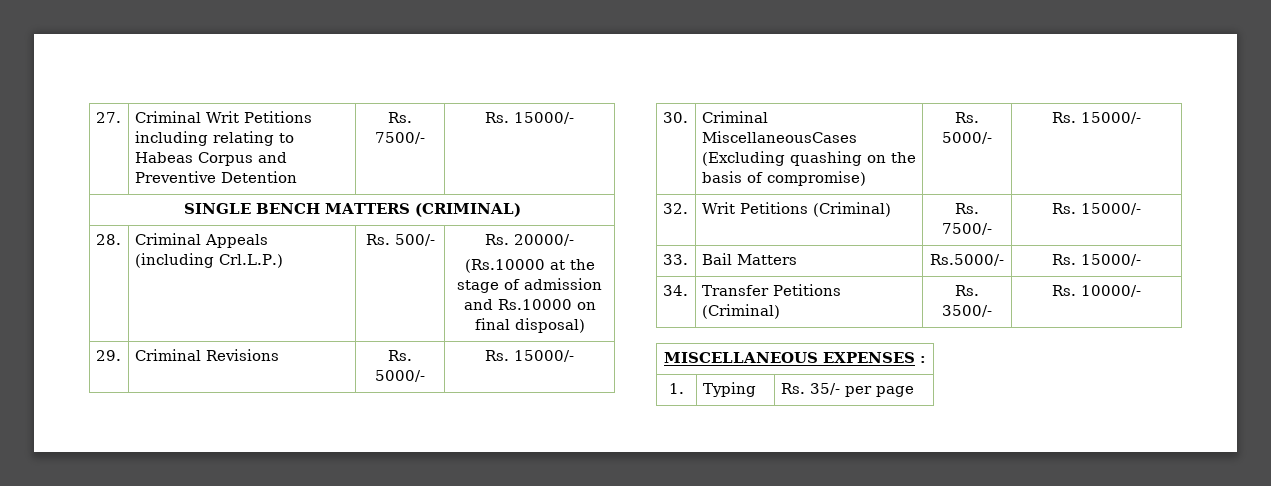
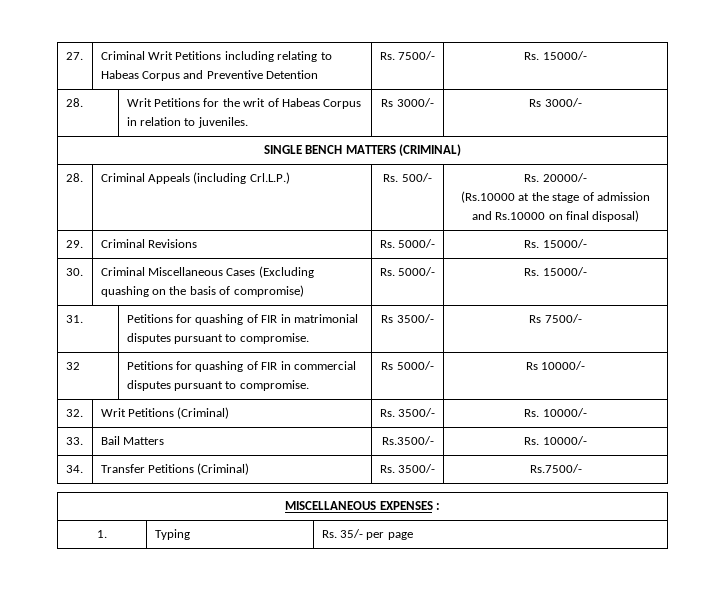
+ 28. | Writ Petitions for the writ of Habeas Corpus in relation to juveniles. | Rs 3000/- | Rs 3000/-
- 30. | Criminal MiscellaneousCases (Excluding quashing on the basis of compromise) | Rs. 5000/- | Rs. 15000/-
+ 30. | Criminal Miscellaneous Cases (Excluding quashing on the basis of compromise) | Rs. 5000/- | Rs. 15000/-
+ 31. | Petitions for quashing of FIR in matrimonial disputes pursuant to compromise. | Rs 3500/- | Rs 7500/-
+ 32 | Petitions for quashing of FIR in commercial disputes pursuant to compromise. | Rs 5000/- | Rs 10000/-
- 32. | Writ Petitions (Criminal) | Rs. 7500/- | Rs. 15000/-
+ 32. | Writ Petitions (Criminal) | Rs. 3500/- | Rs. 10000/-
- 33. | Bail Matters | Rs.5000/- | Rs. 15000/-
+ 33. | Bail Matters | Rs.3500/- | Rs. 10000/-
- 34. | Transfer Petitions (Criminal) | Rs. 3500/- | Rs. 10000/-
+ 34. | Transfer Petitions (Criminal) | Rs. 3500/- | Rs.7500/-

